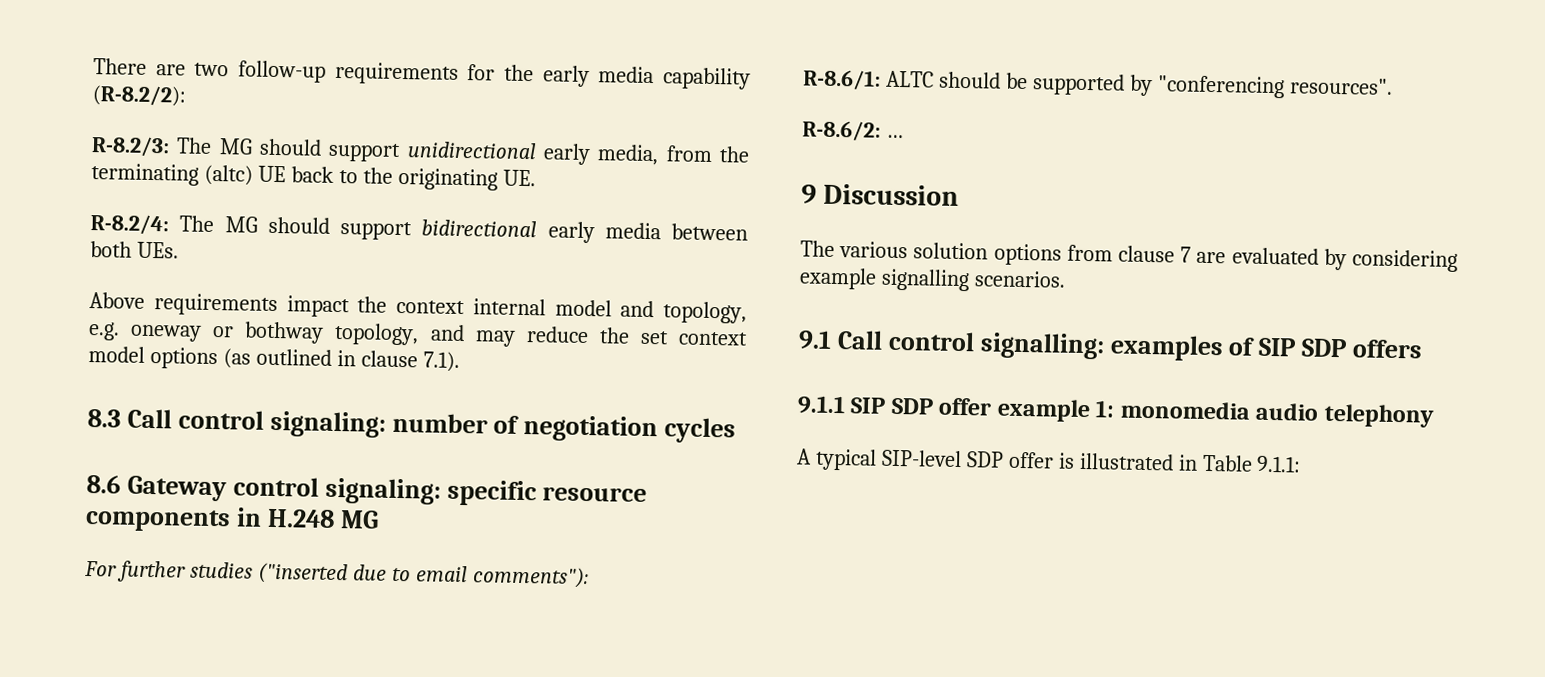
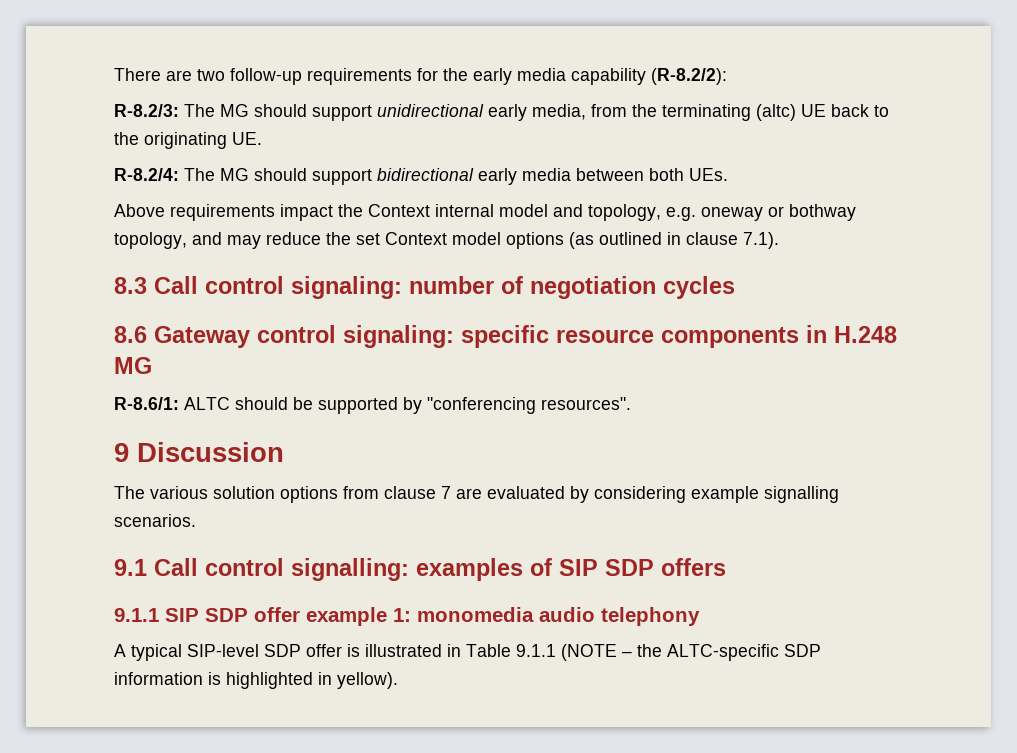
- Above requirements impact the context internal model and topology, e.g. oneway or bothway topology, and may reduce the set context model options (as outlined in clause 7.1).
+ Above requirements impact the Context internal model and topology, e.g. oneway or bothway topology, and may reduce the set Context model options (as outlined in clause 7.1).
- For further studies ("inserted due to email comments"):
- R-8.6/2: …
- A typical SIP-level SDP offer is illustrated in Table 9.1.1:
+ A typical SIP-level SDP offer is illustrated in Table 9.1.1 (NOTE – the ALTC-specific SDP information is highlighted in yellow).

